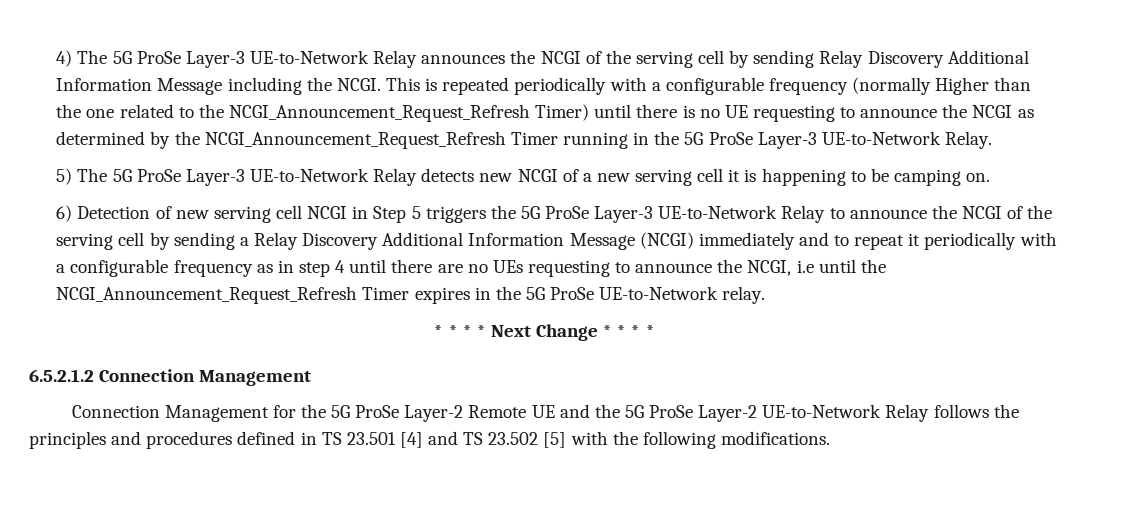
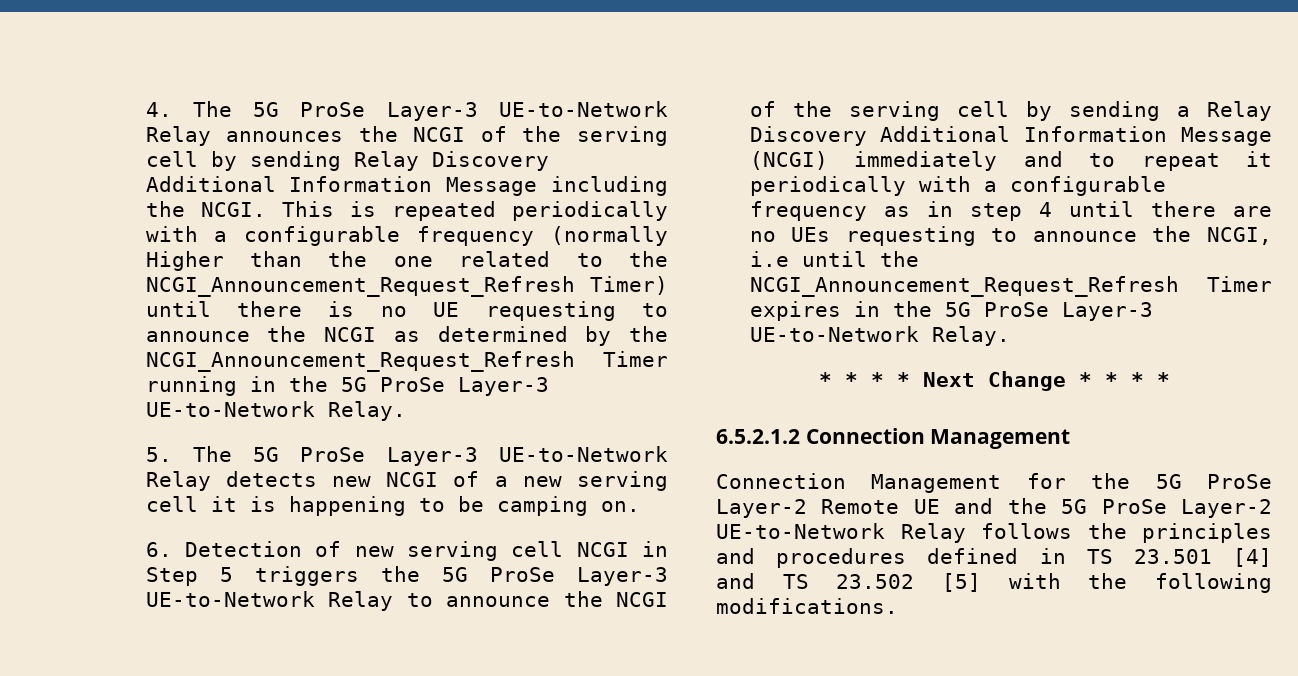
- 4) The 5G ProSe Layer-3 UE-to-Network Relay announces the NCGI of the serving cell by sending Relay Discovery Additional Information Message including the NCGI.
+ 4. The 5G ProSe Layer-3 UE-to-Network Relay announces the NCGI of the serving cell by sending Relay Discovery Additional Information Message including the NCGI.
- 5) The 5G ProSe Layer-3 UE-to-Network Relay detects new NCGI of a new serving cell it is happening to be camping on.
+ 5. The 5G ProSe Layer-3 UE-to-Network Relay detects new NCGI of a new serving cell it is happening to be camping on.
- 6) Detection of new serving cell NCGI in Step 5 triggers the 5G ProSe Layer-3 UE-to-Network Relay to announce the NCGI of the serving cell by sending a Relay Discovery Additional Information Message (NCGI) immediately and to repeat it periodically with a configurable frequency as in step 4 until there are no UEs requesting to announce the NCGI, i.e until the NCGI_Announcement_Request_Refresh Timer expires in the 5G ProSe UE-to-Network relay.
+ 6. Detection of new serving cell NCGI in Step 5 triggers the 5G ProSe Layer-3 UE-to-Network Relay to announce the NCGI of the serving cell by sending a Relay Discovery Additional Information Message (NCGI) immediately and to repeat it periodically with a configurable frequency as in step 4 until there are no UEs requesting to announce the NCGI, i.e until the NCGI_Announcement_Request_Refresh Timer expires in the 5G ProSe Layer-3 UE-to-Network Relay.

